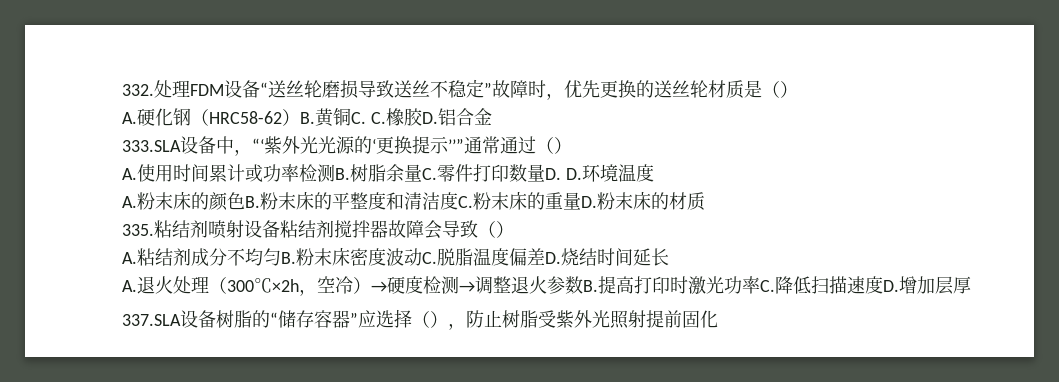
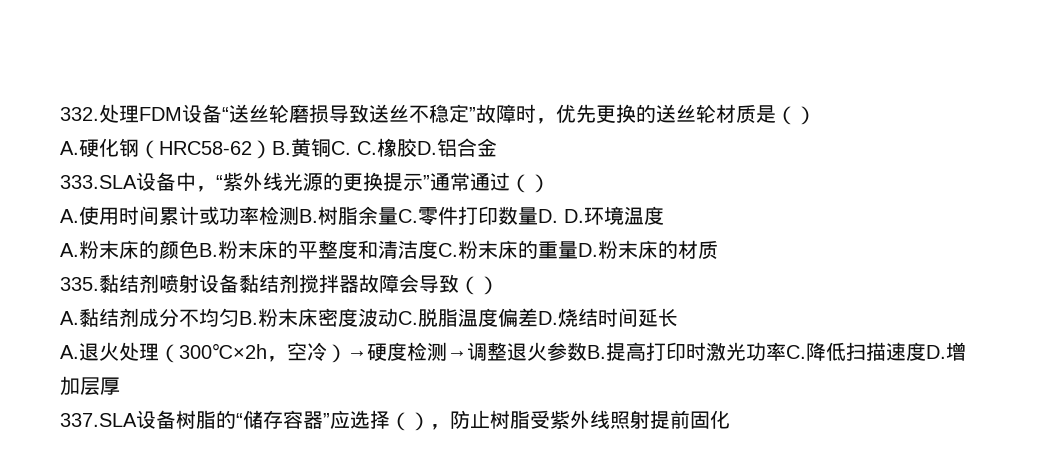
- 333.SLA设备中，“‘紫外光光源的‘更换提示’’”通常通过（）
+ 333.SLA设备中，“紫外线光源的更换提示”通常通过（）
- 335.粘结剂喷射设备粘结剂搅拌器故障会导致（）
+ 335.黏结剂喷射设备黏结剂搅拌器故障会导致（）
- A.粘结剂成分不均匀B.粉末床密度波动C.脱脂温度偏差D.烧结时间延长
+ A.黏结剂成分不均匀B.粉末床密度波动C.脱脂温度偏差D.烧结时间延长
- 337.SLA设备树脂的“储存容器”应选择（），防止树脂受紫外光照射提前固化
+ 337.SLA设备树脂的“储存容器”应选择（），防止树脂受紫外线照射提前固化

